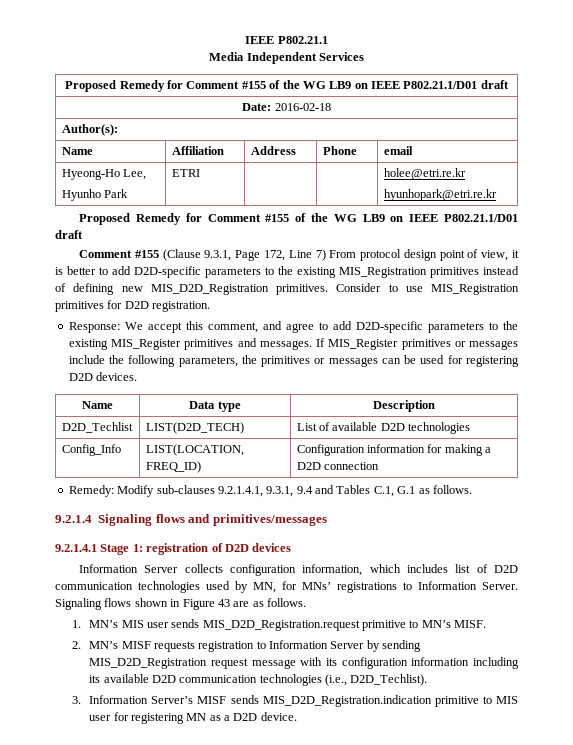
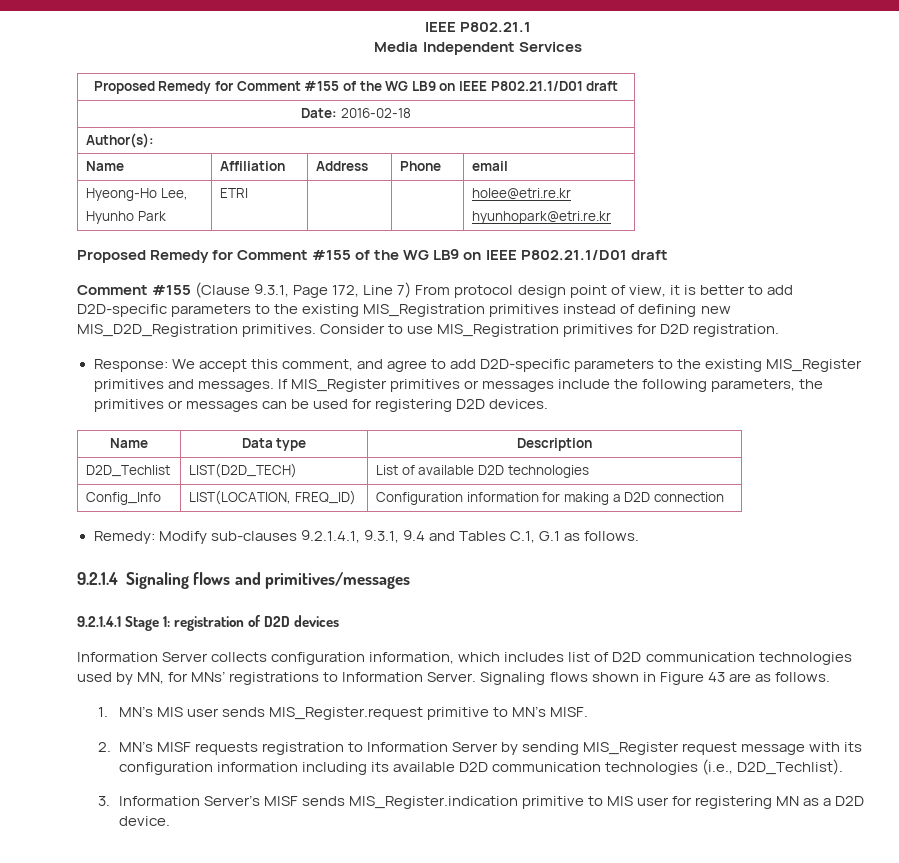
- 1. MN’s MIS user sends MIS_D2D_Registration.request primitive to MN’s MISF.
+ 1. MN’s MIS user sends MIS_Register.request primitive to MN’s MISF.
- 2. MN’s MISF requests registration to Information Server by sending MIS_D2D_Registration request message with its configuration information including its available D2D communication technologies (i.e., D2D_Techlist).
+ 2. MN’s MISF requests registration to Information Server by sending MIS_Register request message with its configuration information including its available D2D communication technologies (i.e., D2D_Techlist).
- 3. Information Server’s MISF sends MIS_D2D_Registration.indication primitive to MIS user for registering MN as a D2D device.
+ 3. Information Server’s MISF sends MIS_Register.indication primitive to MIS user for registering MN as a D2D device.

